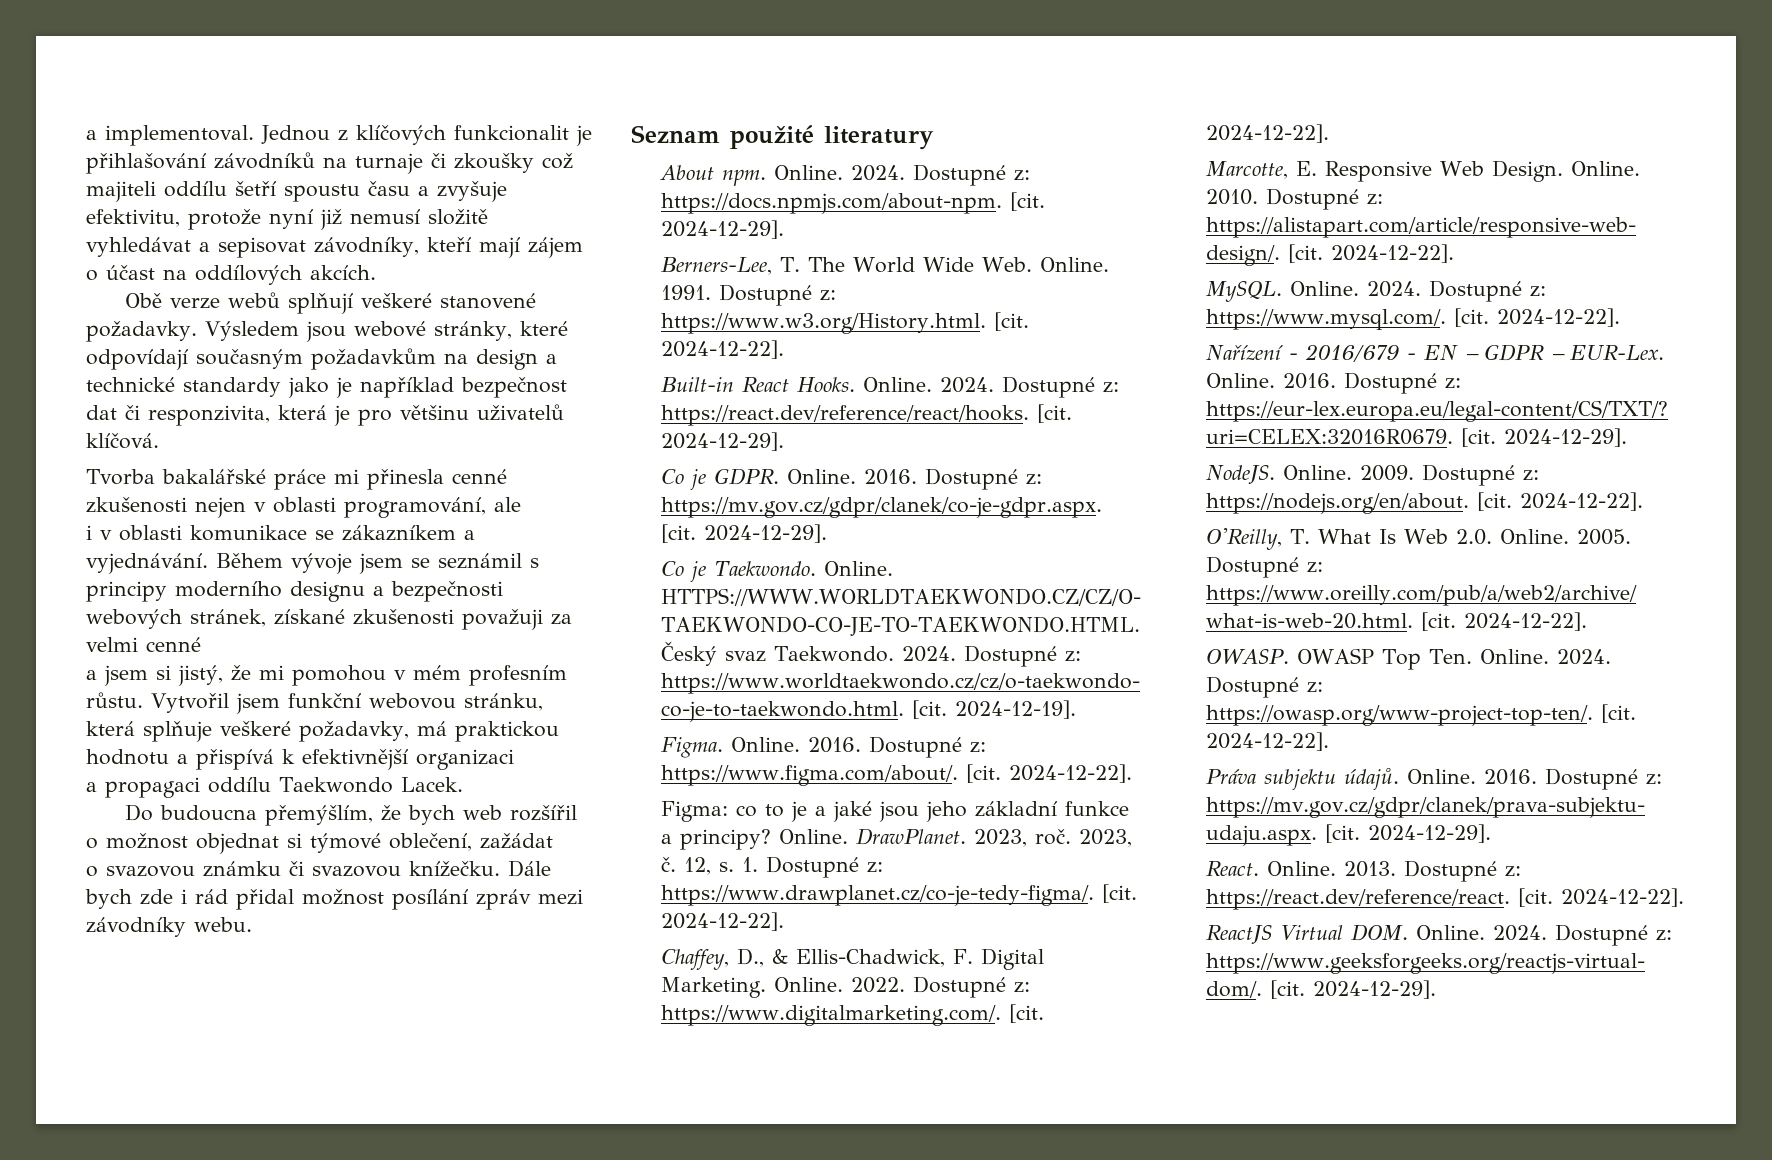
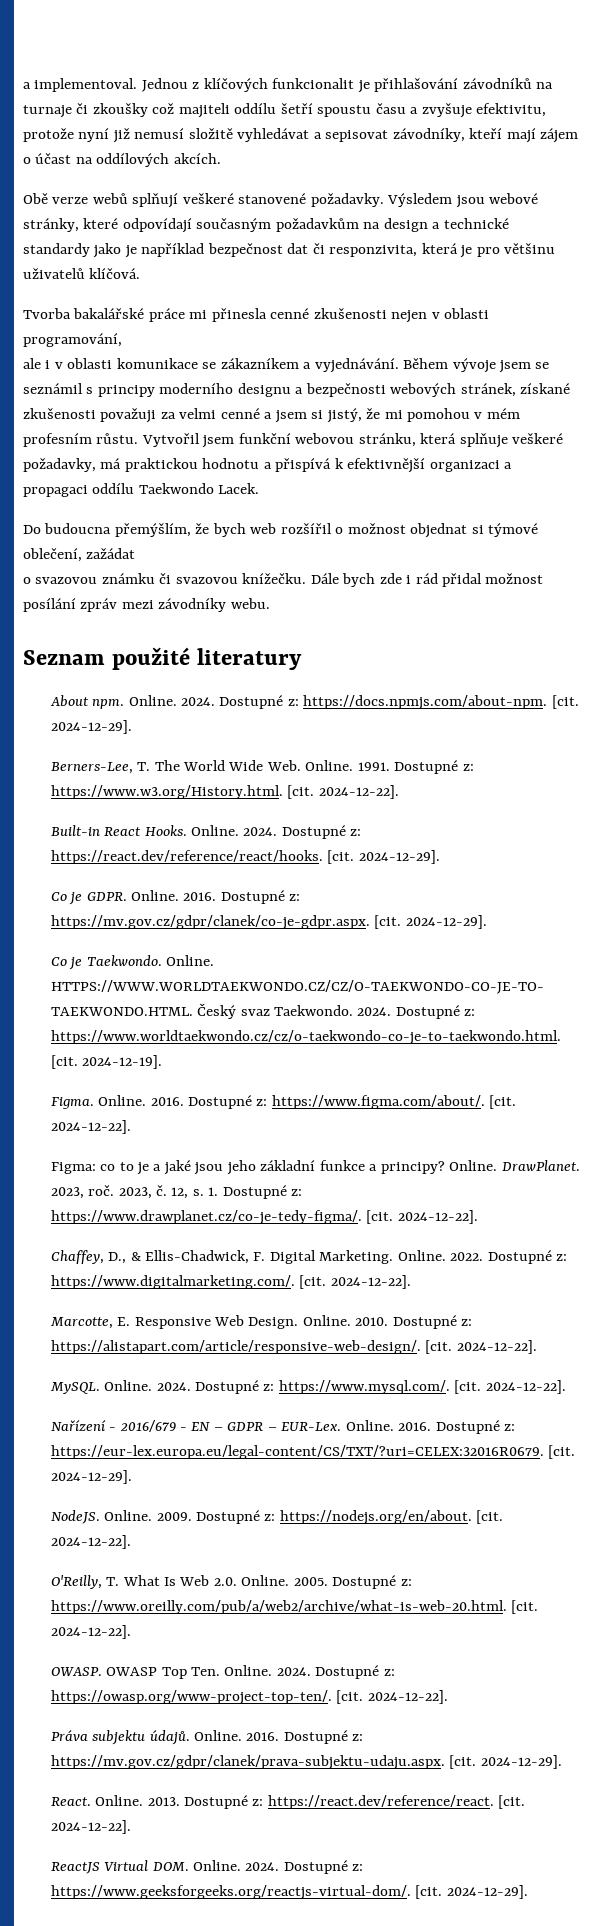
- Tvorba bakalářské práce mi přinesla cenné zkušenosti nejen v oblasti programování, ale
- i v oblasti komunikace se zákazníkem a vyjednávání.
+ Tvorba bakalářské práce mi přinesla cenné zkušenosti nejen v oblasti programování,
+ ale i v oblasti komunikace se zákazníkem a vyjednávání.
- Během vývoje jsem se seznámil s principy moderního designu a bezpečnosti webových stránek, získané zkušenosti považuji za velmi cenné
- a jsem si jistý, že mi pomohou v mém profesním růstu.
+ Během vývoje jsem se seznámil s principy moderního designu a bezpečnosti webových stránek, získané zkušenosti považuji za velmi cenné a jsem si jistý, že mi pomohou v mém profesním růstu.
- Vytvořil jsem funkční webovou stránku, která splňuje veškeré požadavky, má praktickou hodnotu a přispívá k efektivnější organizaci
- a propagaci oddílu Taekwondo Lacek.
+ Vytvořil jsem funkční webovou stránku, která splňuje veškeré požadavky, má praktickou hodnotu a přispívá k efektivnější organizaci a propagaci oddílu Taekwondo Lacek.

